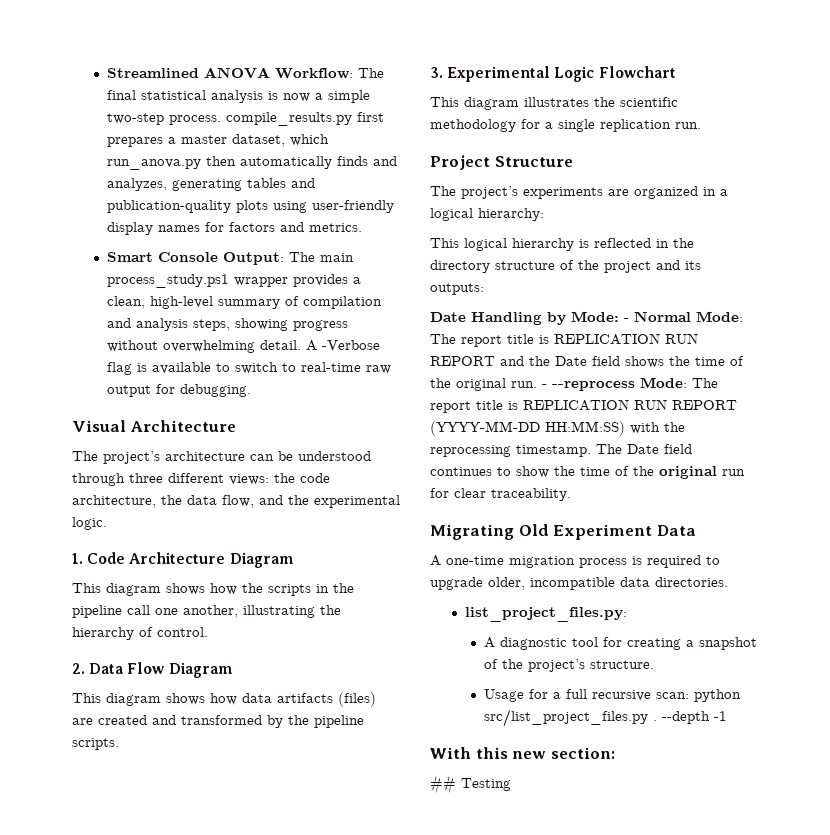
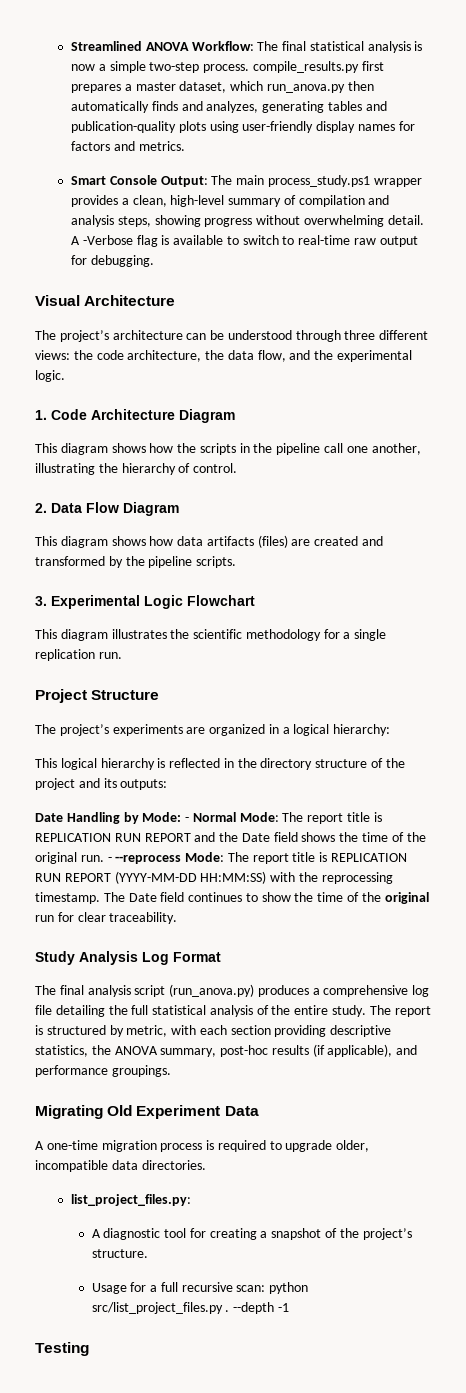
+ Study Analysis Log Format
+ The final analysis script (run_anova.py) produces a comprehensive log file detailing the full statistical analysis of the entire study. The report is structured by metric, with each section providing descriptive statistics, the ANOVA summary, post-hoc results (if applicable), and performance groupings.
- With this new section:
- ## Testing
+ Testing

